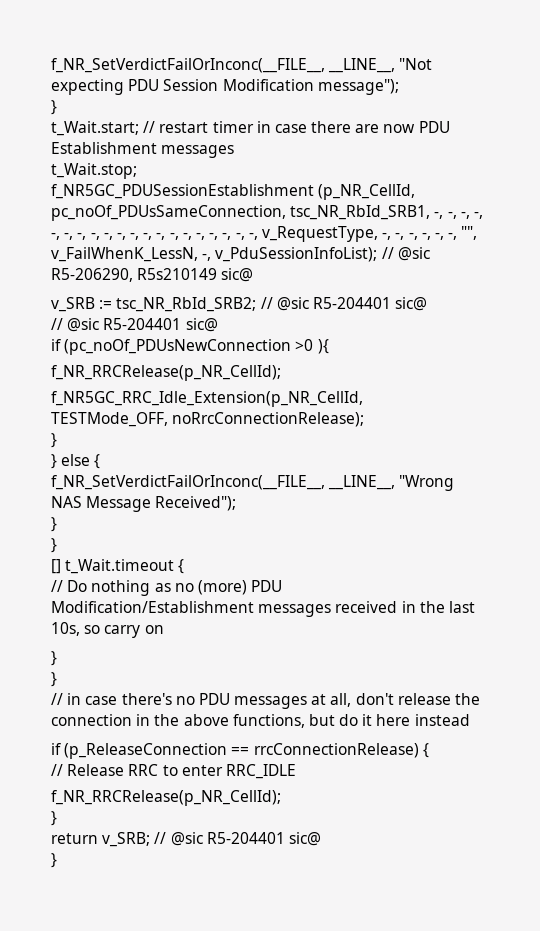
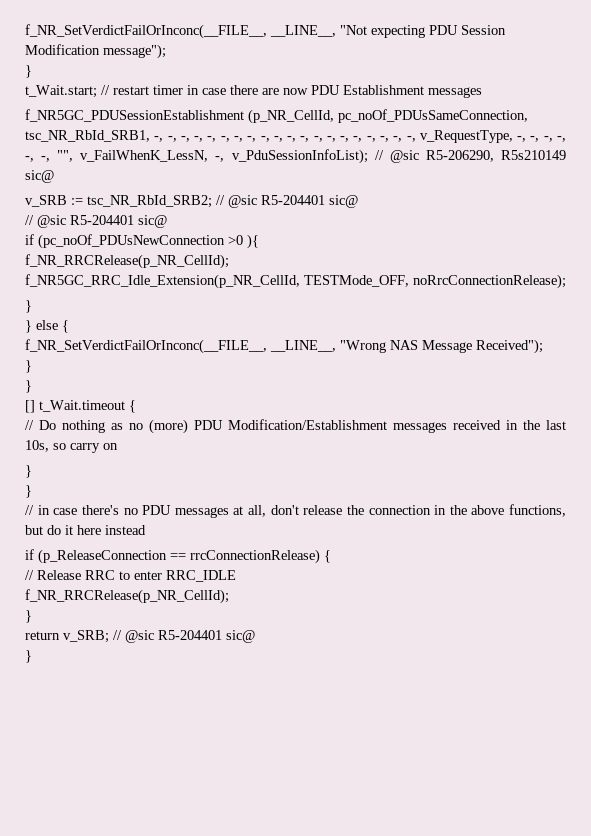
- t_Wait.stop;

